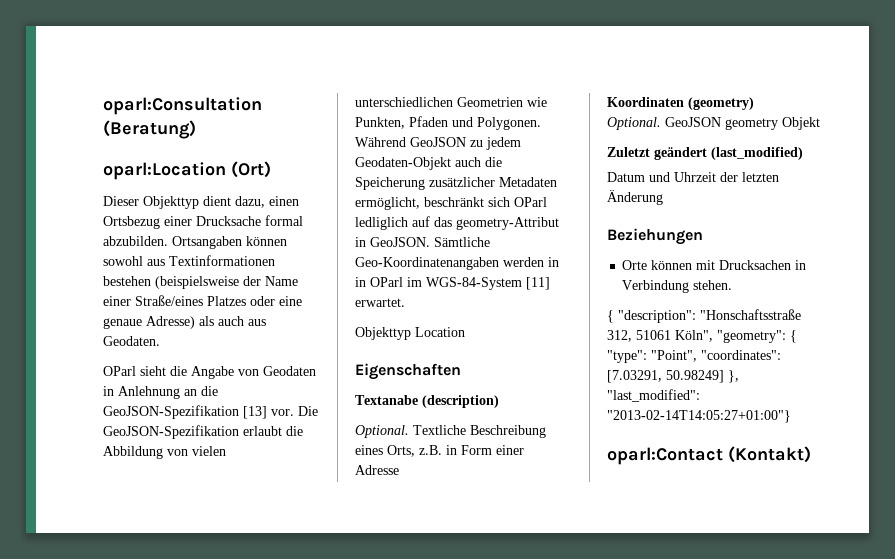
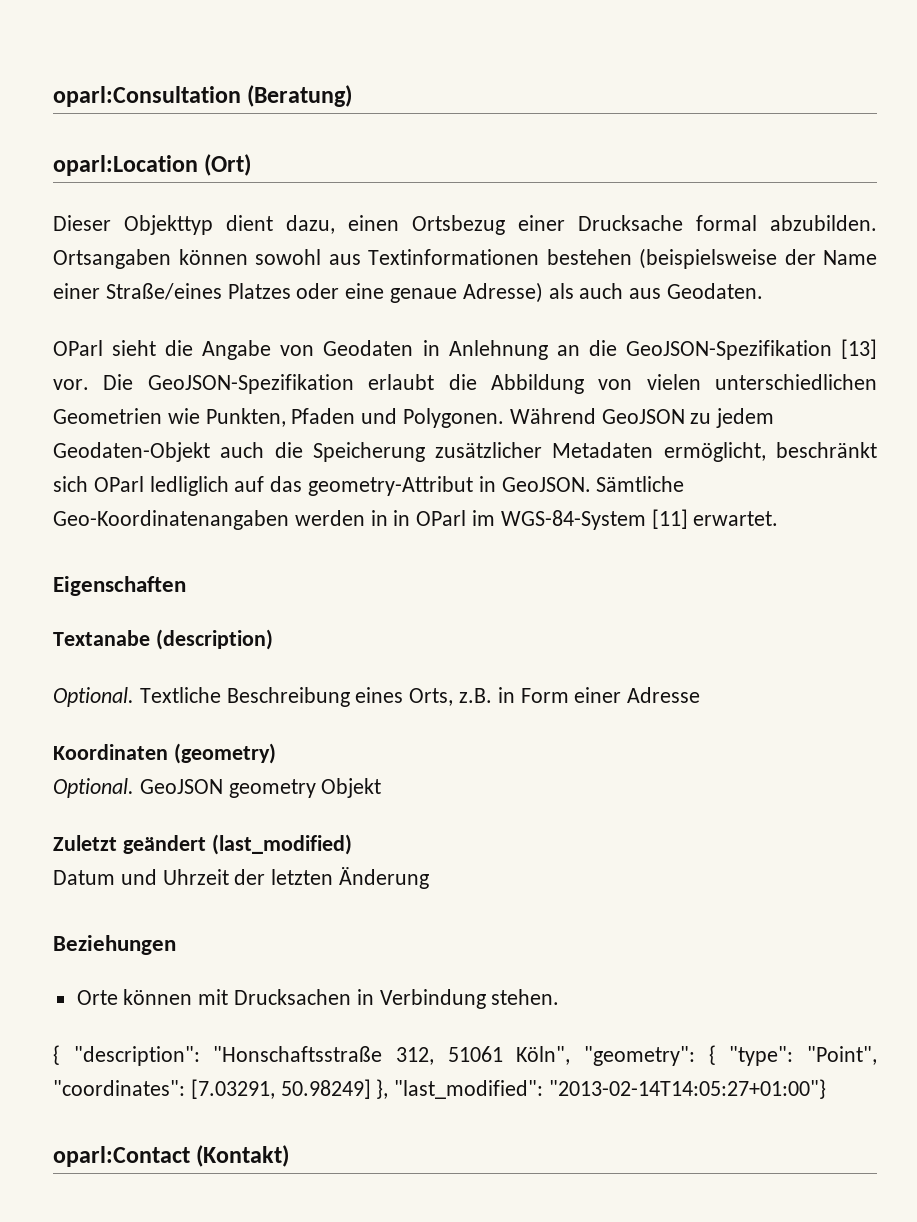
- Objekttyp Location

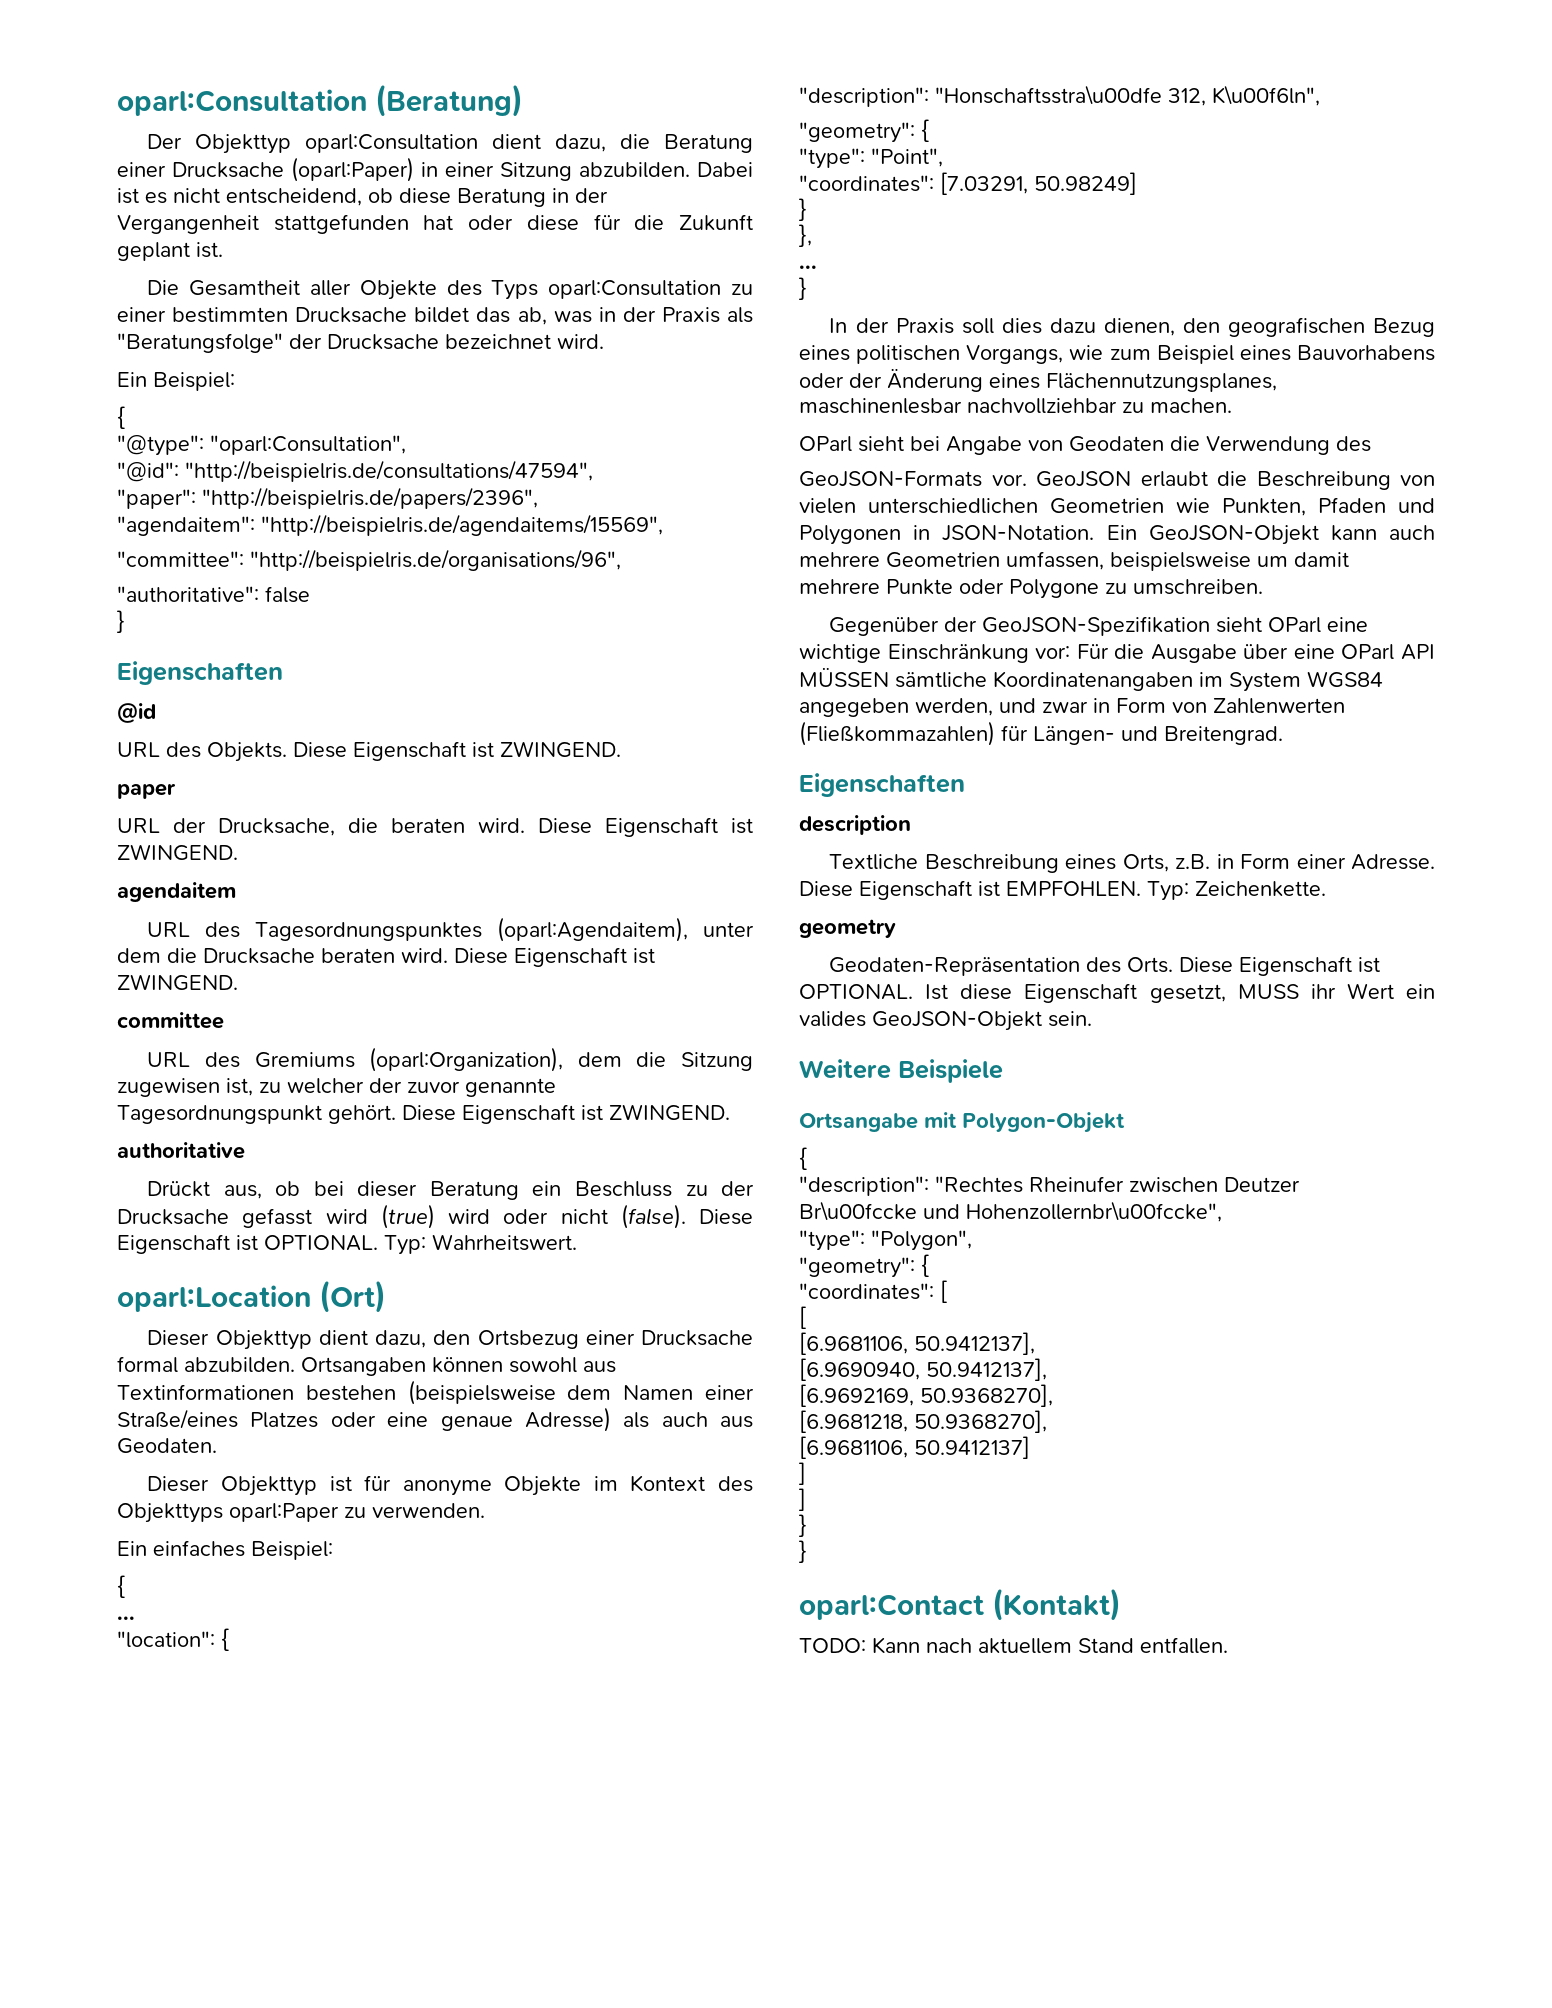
+ Der Objekttyp oparl:Consultation dient dazu, die Beratung einer Drucksache (oparl:Paper) in einer Sitzung abzubilden. Dabei ist es nicht entscheidend, ob diese Beratung in der Vergangenheit stattgefunden hat oder diese für die Zukunft geplant ist.
+ Die Gesamtheit aller Objekte des Typs oparl:Consultation zu einer bestimmten Drucksache bildet das ab, was in der Praxis als "Beratungsfolge" der Drucksache bezeichnet wird.
+ Ein Beispiel:
+ {
+ "@type": "oparl:Consultation",
+ "@id": "http://beispielris.de/consultations/47594",
+ "paper": "http://beispielris.de/papers/2396",
+ "agendaitem": "http://beispielris.de/agendaitems/15569",
+ "committee": "http://beispielris.de/organisations/96",
+ "authoritative": false
+ }
+ Eigenschaften
+ @id
+ URL des Objekts. Diese Eigenschaft ist ZWINGEND.
+ paper
+ URL der Drucksache, die beraten wird. Diese Eigenschaft ist ZWINGEND.
+ agendaitem
+ URL des Tagesordnungspunktes (oparl:Agendaitem), unter dem die Drucksache beraten wird. Diese Eigenschaft ist ZWINGEND.
+ committee
+ URL des Gremiums (oparl:Organization), dem die Sitzung zugewisen ist, zu welcher der zuvor genannte Tagesordnungspunkt gehört. Diese Eigenschaft ist ZWINGEND.
+ authoritative
+ Drückt aus, ob bei dieser Beratung ein Beschluss zu der Drucksache gefasst wird (true) wird oder nicht (false). Diese Eigenschaft ist OPTIONAL. Typ: Wahrheitswert.
- Dieser Objekttyp dient dazu, einen Ortsbezug einer Drucksache formal abzubilden.
+ Dieser Objekttyp dient dazu, den Ortsbezug einer Drucksache formal abzubilden.
- Ortsangaben können sowohl aus Textinformationen bestehen (beispielsweise der Name einer Straße/eines Platzes oder eine genaue Adresse) als auch aus Geodaten.
+ Ortsangaben können sowohl aus Textinformationen bestehen (beispielsweise dem Namen einer Straße/eines Platzes oder eine genaue Adresse) als auch aus Geodaten.
+ Dieser Objekttyp ist für anonyme Objekte im Kontext des Objekttyps oparl:Paper zu verwenden.
+ Ein einfaches Beispiel:
+ {
+ ...
+ "location": {
+ "description": "Honschaftsstra\u00dfe 312, K\u00f6ln",
+ "geometry": {
+ "type": "Point",
+ "coordinates": [7.03291, 50.98249]
+ }
+ },
+ ...
+ }
+ In der Praxis soll dies dazu dienen, den geografischen Bezug eines politischen Vorgangs, wie zum Beispiel eines Bauvorhabens oder der Änderung eines Flächennutzungsplanes, maschinenlesbar nachvollziehbar zu machen.
- OParl sieht die Angabe von Geodaten in Anlehnung an die GeoJSON-Spezifikation [13] vor. Die GeoJSON-Spezifikation erlaubt die Abbildung von vielen unterschiedlichen Geometrien wie Punkten, Pfaden und Polygonen. Während GeoJSON zu jedem Geodaten-Objekt auch die Speicherung zusätzlicher Metadaten ermöglicht, beschränkt sich OParl ledliglich auf das geometry-Attribut in GeoJSON. Sämtliche Geo-Koordinatenangaben werden in in OParl im WGS-84-System [11] erwartet.
+ OParl sieht bei Angabe von Geodaten die Verwendung des
+ GeoJSON-Formats vor. GeoJSON erlaubt die Beschreibung von vielen unterschiedlichen Geometrien wie Punkten, Pfaden und Polygonen in JSON-Notation. Ein GeoJSON-Objekt kann auch mehrere Geometrien umfassen, beispielsweise um damit mehrere Punkte oder Polygone zu umschreiben.
+ Gegenüber der GeoJSON-Spezifikation sieht OParl eine wichtige Einschränkung vor: Für die Ausgabe über eine OParl API MÜSSEN sämtliche Koordinatenangaben im System WGS84 angegeben werden, und zwar in Form von Zahlenwerten (Fließkommazahlen) für Längen- und Breitengrad.
  Eigenschaften
- Textanabe (description)
- Optional. Textliche Beschreibung eines Orts, z.B. in Form einer Adresse
- Koordinaten (geometry)
- Optional. GeoJSON geometry Objekt
- Zuletzt geändert (last_modified)
- Datum und Uhrzeit der letzten Änderung
- Beziehungen
- Orte können mit Drucksachen in Verbindung stehen.
- { "description": "Honschaftsstraße 312, 51061 Köln", "geometry": { "type": "Point", "coordinates": [7.03291, 50.98249] }, "last_modified": "2013-02-14T14:05:27+01:00"}
+ description
+ Textliche Beschreibung eines Orts, z.B. in Form einer Adresse. Diese Eigenschaft ist EMPFOHLEN. Typ: Zeichenkette.
+ geometry
+ Geodaten-Repräsentation des Orts. Diese Eigenschaft ist OPTIONAL. Ist diese Eigenschaft gesetzt, MUSS ihr Wert ein valides GeoJSON-Objekt sein.
+ Weitere Beispiele
+ Ortsangabe mit Polygon-Objekt
+ {
+ "description": "Rechtes Rheinufer zwischen Deutzer
+ Br\u00fccke und Hohenzollernbr\u00fccke",
+ "type": "Polygon",
+ "geometry": {
+ "coordinates": [
+ [
+ [6.9681106, 50.9412137],
+ [6.9690940, 50.9412137],
+ [6.9692169, 50.9368270],
+ [6.9681218, 50.9368270],
+ [6.9681106, 50.9412137]
+ ]
+ ]
+ }
+ }
  oparl:Contact (Kontakt)
+ TODO: Kann nach aktuellem Stand entfallen.

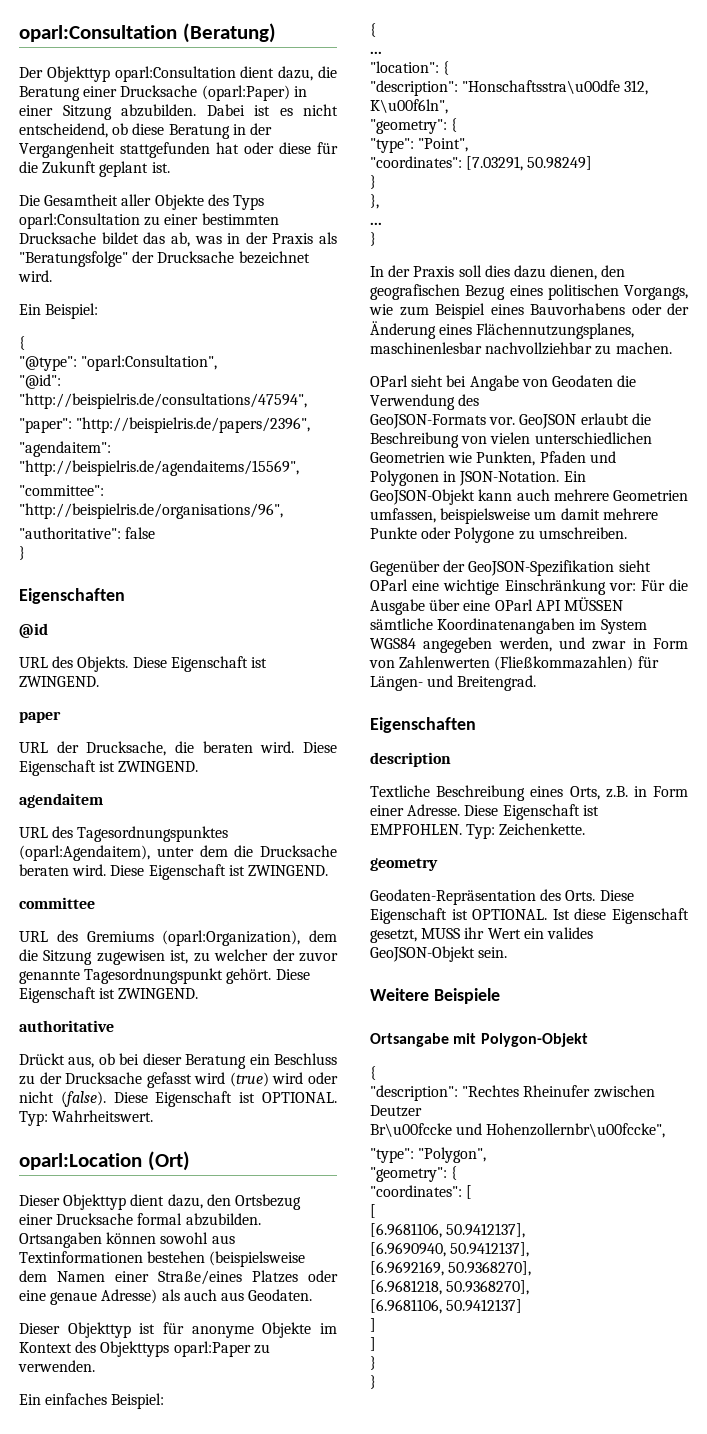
- oparl:Contact (Kontakt)
- TODO: Kann nach aktuellem Stand entfallen.

